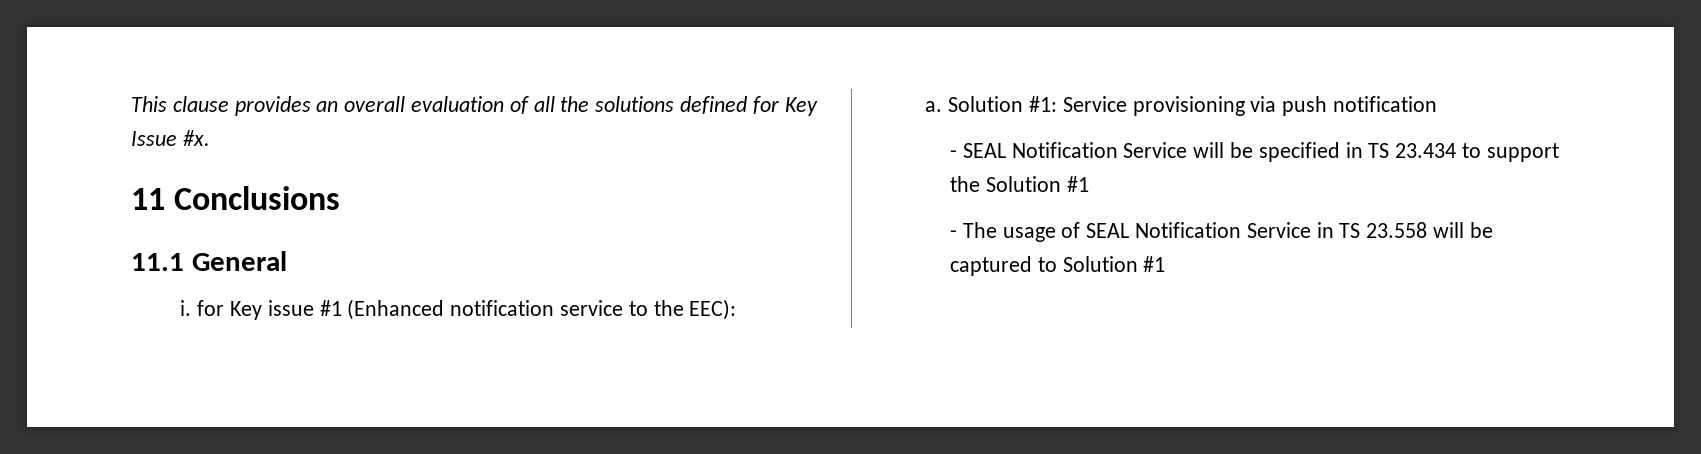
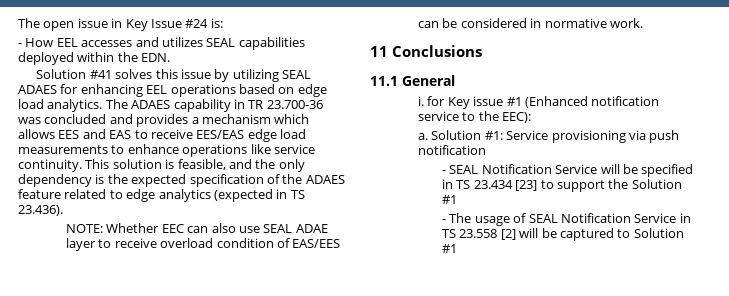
- This clause provides an overall evaluation of all the solutions defined for Key Issue #x.
+ The open issue in Key Issue #24 is:
+ - How EEL accesses and utilizes SEAL capabilities deployed within the EDN.
+ Solution #41 solves this issue by utilizing SEAL ADAES for enhancing EEL operations based on edge load analytics. The ADAES capability in TR 23.700-36 was concluded and provides a mechanism which allows EES and EAS to receive EES/EAS edge load measurements to enhance operations like service continuity. This solution is feasible, and the only dependency is the expected specification of the ADAES feature related to edge analytics (expected in TS 23.436).
+ NOTE: Whether EEC can also use SEAL ADAE layer to receive overload condition of EAS/EES can be considered in normative work.
- - SEAL Notification Service will be specified in TS 23.434 to support the Solution #1
+ - SEAL Notification Service will be specified in TS 23.434 [23] to support the Solution #1
- - The usage of SEAL Notification Service in TS 23.558 will be captured to Solution #1
+ - The usage of SEAL Notification Service in TS 23.558 [2] will be captured to Solution #1

